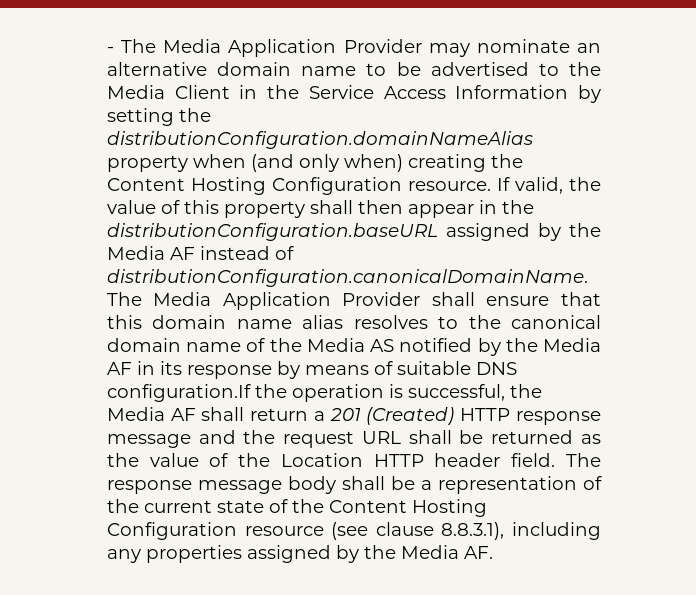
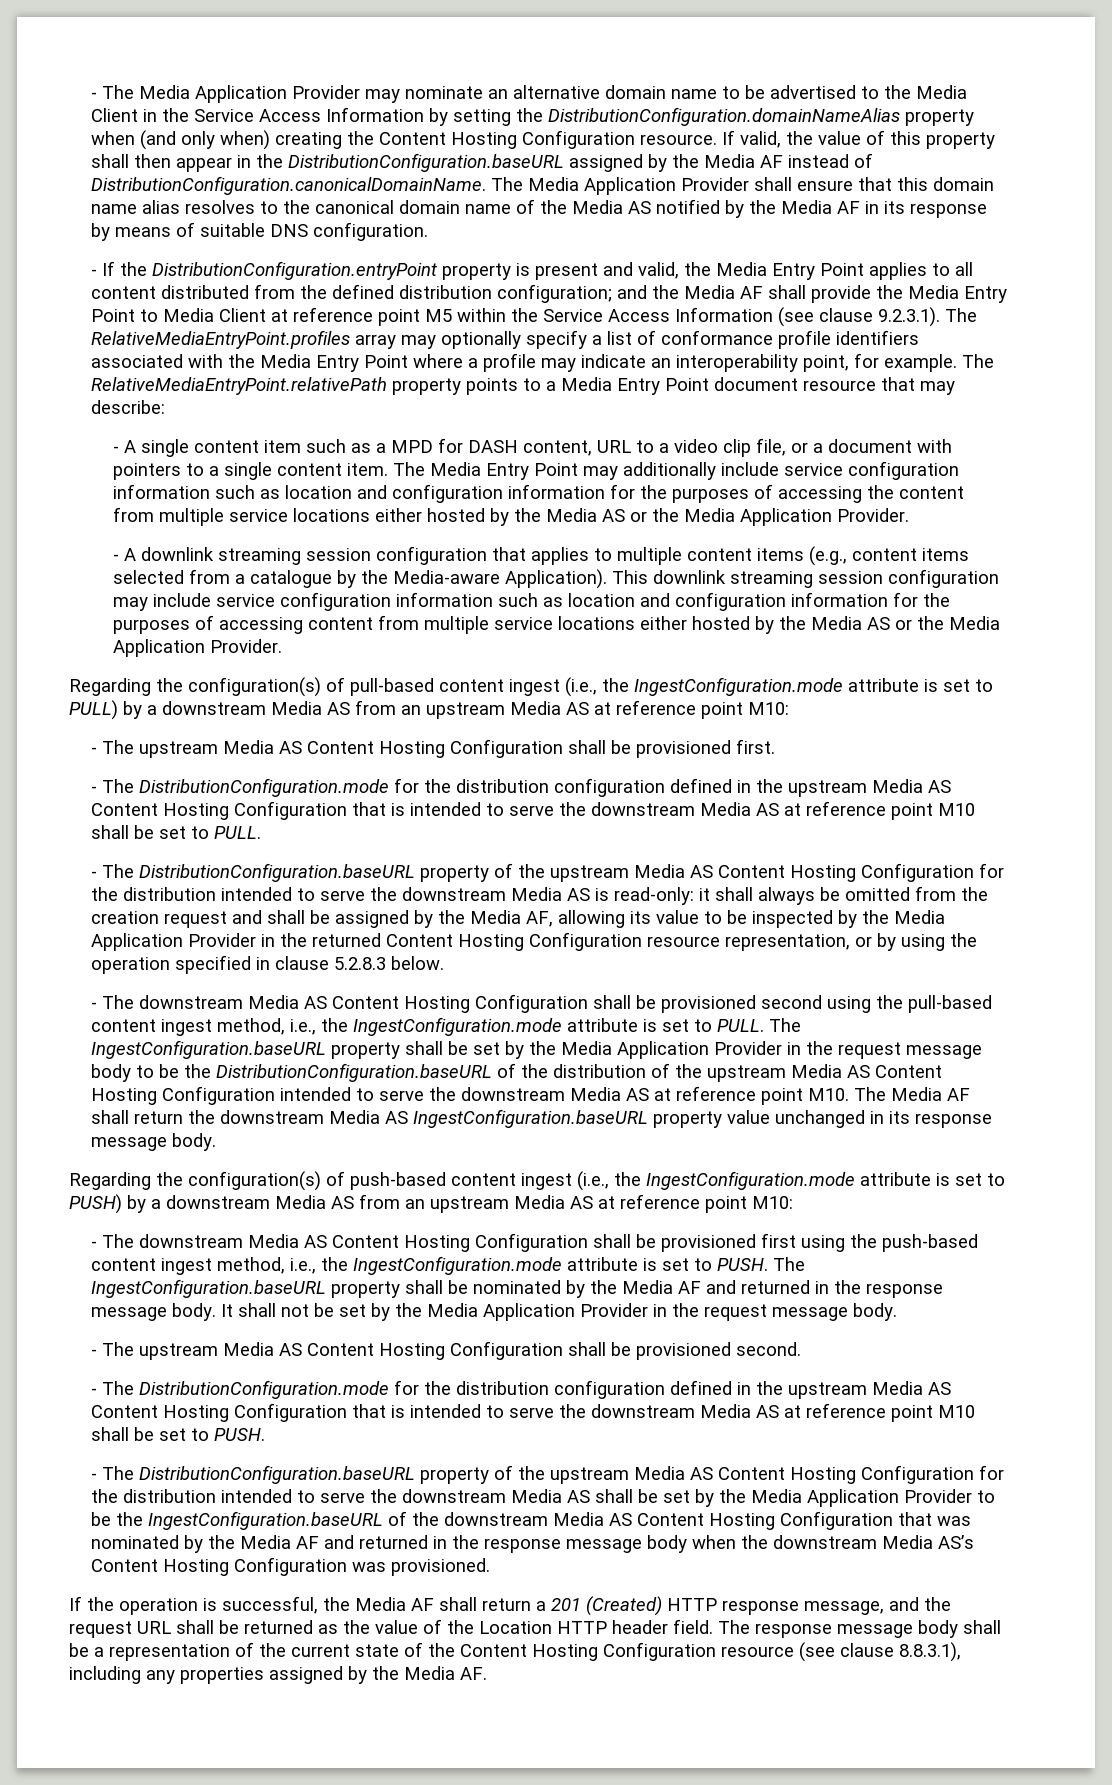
- - The Media Application Provider may nominate an alternative domain name to be advertised to the Media Client in the Service Access Information by setting the distributionConfiguration.domainNameAlias property when (and only when) creating the Content Hosting Configuration resource.
+ - The Media Application Provider may nominate an alternative domain name to be advertised to the Media Client in the Service Access Information by setting the DistributionConfiguration.domainNameAlias property when (and only when) creating the Content Hosting Configuration resource.
- If valid, the value of this property shall then appear in the distributionConfiguration.baseURL assigned by the Media AF instead of distributionConfiguration.canonicalDomainName. The Media Application Provider shall ensure that this domain name alias resolves to the canonical domain name of the Media AS notified by the Media AF in its response by means of suitable DNS configuration.If the operation is successful, the Media AF shall return a 201 (Created) HTTP response message and the request URL shall be returned as the value of the Location HTTP header field.
+ If valid, the value of this property shall then appear in the DistributionConfiguration.baseURL assigned by the Media AF instead of DistributionConfiguration.canonicalDomainName. The Media Application Provider shall ensure that this domain name alias resolves to the canonical domain name of the Media AS notified by the Media AF in its response by means of suitable DNS configuration.
+ - If the DistributionConfiguration.entryPoint property is present and valid, the Media Entry Point applies to all content distributed from the defined distribution configuration; and the Media AF shall provide the Media Entry Point to Media Client at reference point M5 within the Service Access Information (see clause 9.2.3.1). The RelativeMediaEntryPoint.profiles array may optionally specify a list of conformance profile identifiers associated with the Media Entry Point where a profile may indicate an interoperability point, for example. The RelativeMediaEntryPoint.relativePath property points to a Media Entry Point document resource that may describe:
+ - A single content item such as a MPD for DASH content, URL to a video clip file, or a document with pointers to a single content item. The Media Entry Point may additionally include service configuration information such as location and configuration information for the purposes of accessing the content from multiple service locations either hosted by the Media AS or the Media Application Provider.
+ - A downlink streaming session configuration that applies to multiple content items (e.g., content items selected from a catalogue by the Media-aware Application). This downlink streaming session configuration may include service configuration information such as location and configuration information for the purposes of accessing content from multiple service locations either hosted by the Media AS or the Media Application Provider.
+ Regarding the configuration(s) of pull-based content ingest (i.e., the IngestConfiguration.mode attribute is set to PULL) by a downstream Media AS from an upstream Media AS at reference point M10:
+ - The upstream Media AS Content Hosting Configuration shall be provisioned first.
+ - The DistributionConfiguration.mode for the distribution configuration defined in the upstream Media AS Content Hosting Configuration that is intended to serve the downstream Media AS at reference point M10 shall be set to PULL.
+ - The DistributionConfiguration.baseURL property of the upstream Media AS Content Hosting Configuration for the distribution intended to serve the downstream Media AS is read-only: it shall always be omitted from the creation request and shall be assigned by the Media AF, allowing its value to be inspected by the Media Application Provider in the returned Content Hosting Configuration resource representation, or by using the operation specified in clause 5.2.8.3 below.
+ - The downstream Media AS Content Hosting Configuration shall be provisioned second using the pull-based content ingest method, i.e., the IngestConfiguration.mode attribute is set to PULL. The IngestConfiguration.baseURL property shall be set by the Media Application Provider in the request message body to be the DistributionConfiguration.baseURL of the distribution of the upstream Media AS Content Hosting Configuration intended to serve the downstream Media AS at reference point M10. The Media AF shall return the downstream Media AS IngestConfiguration.baseURL property value unchanged in its response message body.
+ Regarding the configuration(s) of push-based content ingest (i.e., the IngestConfiguration.mode attribute is set to PUSH) by a downstream Media AS from an upstream Media AS at reference point M10:
+ - The downstream Media AS Content Hosting Configuration shall be provisioned first using the push-based content ingest method, i.e., the IngestConfiguration.mode attribute is set to PUSH. The IngestConfiguration.baseURL property shall be nominated by the Media AF and returned in the response message body. It shall not be set by the Media Application Provider in the request message body.
+ - The upstream Media AS Content Hosting Configuration shall be provisioned second.
+ - The DistributionConfiguration.mode for the distribution configuration defined in the upstream Media AS Content Hosting Configuration that is intended to serve the downstream Media AS at reference point M10 shall be set to PUSH.
+ - The DistributionConfiguration.baseURL property of the upstream Media AS Content Hosting Configuration for the distribution intended to serve the downstream Media AS shall be set by the Media Application Provider to be the IngestConfiguration.baseURL of the downstream Media AS Content Hosting Configuration that was nominated by the Media AF and returned in the response message body when the downstream Media AS’s Content Hosting Configuration was provisioned.
+ If the operation is successful, the Media AF shall return a 201 (Created) HTTP response message, and the request URL shall be returned as the value of the Location HTTP header field.

